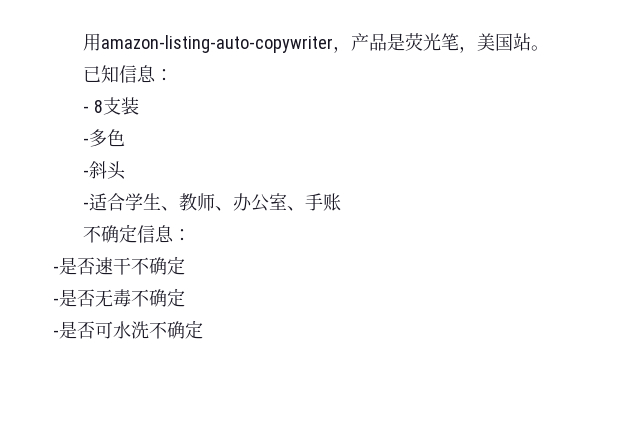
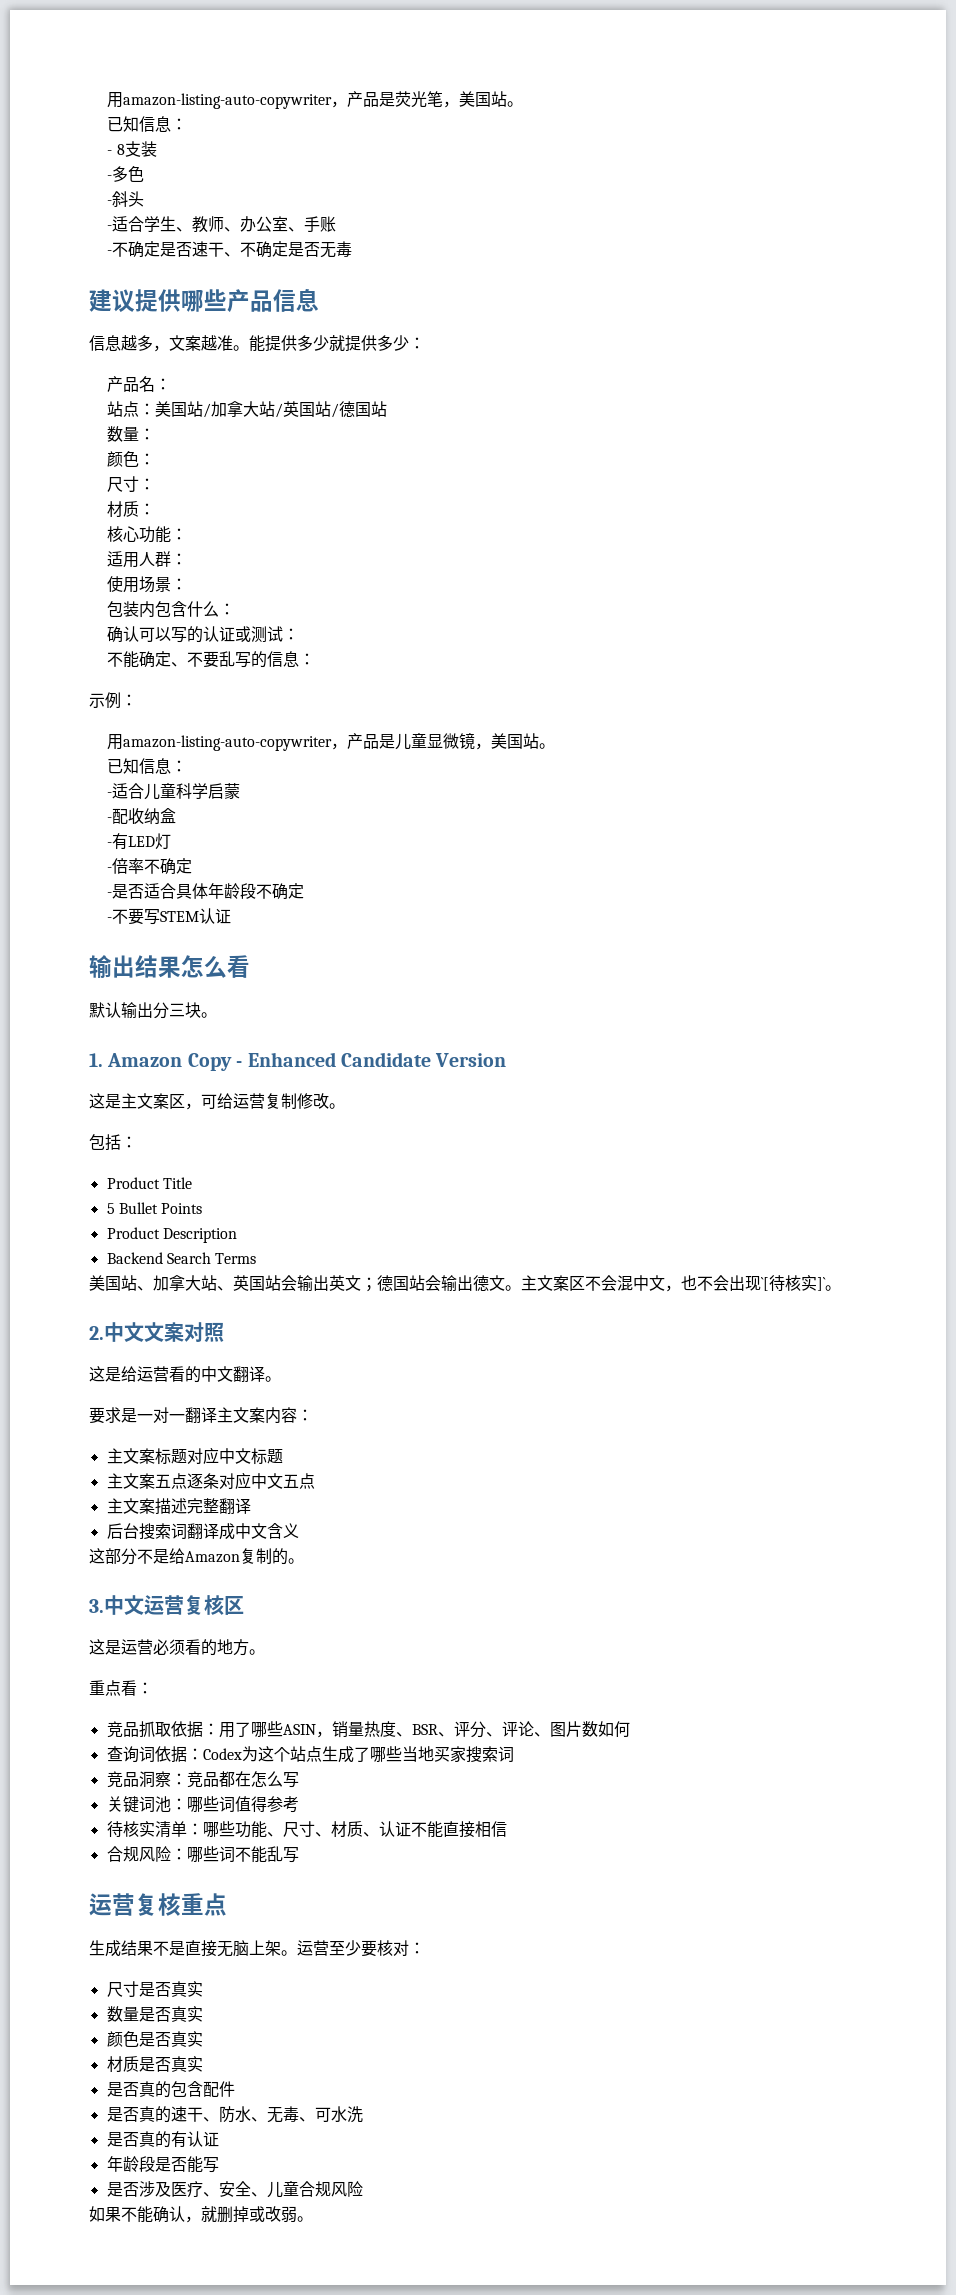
- 不确定信息：
- -是否速干不确定
- -是否无毒不确定
- -是否可水洗不确定
+ -不确定是否速干、不确定是否无毒
+ 建议提供哪些产品信息
+ 信息越多，文案越准。能提供多少就提供多少：
+ 产品名：
+ 站点：美国站/加拿大站/英国站/德国站
+ 数量：
+ 颜色：
+ 尺寸：
+ 材质：
+ 核心功能：
+ 适用人群：
+ 使用场景：
+ 包装内包含什么：
+ 确认可以写的认证或测试：
+ 不能确定、不要乱写的信息：
+ 示例：
+ 用amazon-listing-auto-copywriter，产品是儿童显微镜，美国站。
+ 已知信息：
+ -适合儿童科学启蒙
+ -配收纳盒
+ -有LED灯
+ -倍率不确定
+ -是否适合具体年龄段不确定
+ -不要写STEM认证
+ 输出结果怎么看
+ 默认输出分三块。
+ 1. Amazon Copy - Enhanced Candidate Version
+ 这是主文案区，可给运营复制修改。
+ 包括：
+ Product Title
+ 5 Bullet Points
+ Product Description
+ Backend Search Terms
+ 美国站、加拿大站、英国站会输出英文；德国站会输出德文。主文案区不会混中文，也不会出现`[待核实]`。
+ 2.中文文案对照
+ 这是给运营看的中文翻译。
+ 要求是一对一翻译主文案内容：
+ 主文案标题对应中文标题
+ 主文案五点逐条对应中文五点
+ 主文案描述完整翻译
+ 后台搜索词翻译成中文含义
+ 这部分不是给Amazon复制的。
+ 3.中文运营复核区
+ 这是运营必须看的地方。
+ 重点看：
+ 竞品抓取依据：用了哪些ASIN，销量热度、BSR、评分、评论、图片数如何
+ 查询词依据：Codex为这个站点生成了哪些当地买家搜索词
+ 竞品洞察：竞品都在怎么写
+ 关键词池：哪些词值得参考
+ 待核实清单：哪些功能、尺寸、材质、认证不能直接相信
+ 合规风险：哪些词不能乱写
+ 运营复核重点
+ 生成结果不是直接无脑上架。运营至少要核对：
+ 尺寸是否真实
+ 数量是否真实
+ 颜色是否真实
+ 材质是否真实
+ 是否真的包含配件
+ 是否真的速干、防水、无毒、可水洗
+ 是否真的有认证
+ 年龄段是否能写
+ 是否涉及医疗、安全、儿童合规风险
+ 如果不能确认，就删掉或改弱。

